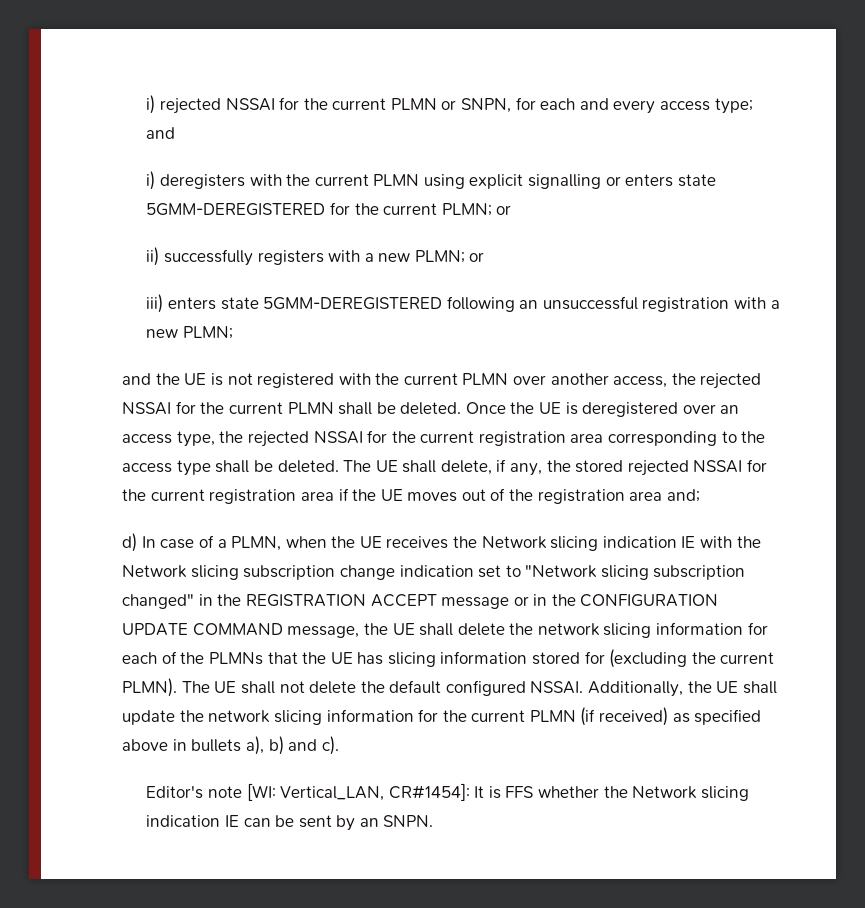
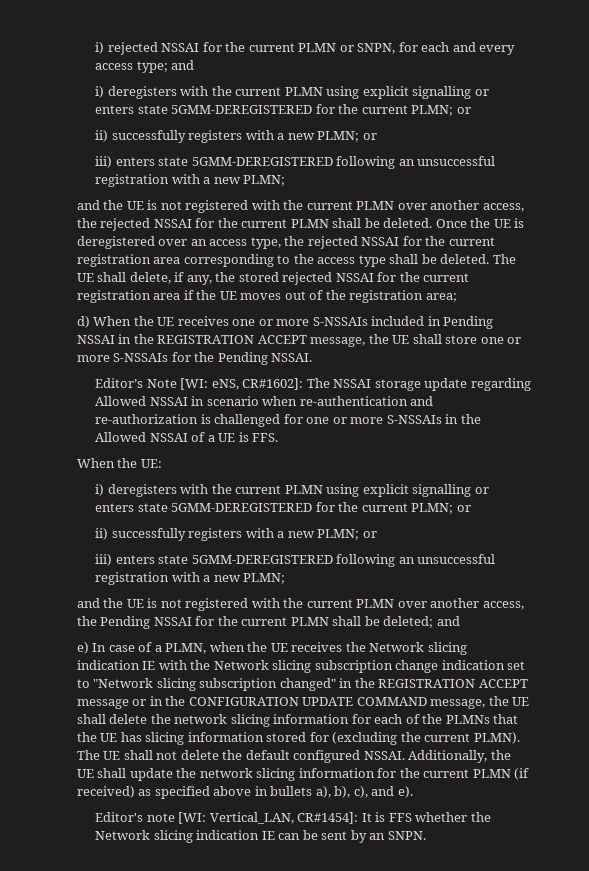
- The UE shall delete, if any, the stored rejected NSSAI for the current registration area if the UE moves out of the registration area and;
+ The UE shall delete, if any, the stored rejected NSSAI for the current registration area if the UE moves out of the registration area;
- d) In case of a PLMN, when the UE receives the Network slicing indication IE with the Network slicing subscription change indication set to "Network slicing subscription changed" in the REGISTRATION ACCEPT message or in the CONFIGURATION UPDATE COMMAND message, the UE shall delete the network slicing information for each of the PLMNs that the UE has slicing information stored for (excluding the current PLMN).
+ d) When the UE receives one or more S-NSSAIs included in Pending NSSAI in the REGISTRATION ACCEPT message, the UE shall store one or more S-NSSAIs for the Pending NSSAI.
+ Editor’s Note [WI: eNS, CR#1602]: The NSSAI storage update regarding Allowed NSSAI in scenario when re-authentication and re-authorization is challenged for one or more S-NSSAIs in the Allowed NSSAI of a UE is FFS.
+ When the UE:
+ i) deregisters with the current PLMN using explicit signalling or enters state 5GMM-DEREGISTERED for the current PLMN; or
+ ii) successfully registers with a new PLMN; or
+ iii) enters state 5GMM-DEREGISTERED following an unsuccessful registration with a new PLMN;
+ and the UE is not registered with the current PLMN over another access, the Pending NSSAI for the current PLMN shall be deleted; and
+ e) In case of a PLMN, when the UE receives the Network slicing indication IE with the Network slicing subscription change indication set to "Network slicing subscription changed" in the REGISTRATION ACCEPT message or in the CONFIGURATION UPDATE COMMAND message, the UE shall delete the network slicing information for each of the PLMNs that the UE has slicing information stored for (excluding the current PLMN).
- Additionally, the UE shall update the network slicing information for the current PLMN (if received) as specified above in bullets a), b) and c).
+ Additionally, the UE shall update the network slicing information for the current PLMN (if received) as specified above in bullets a), b), c), and e).

